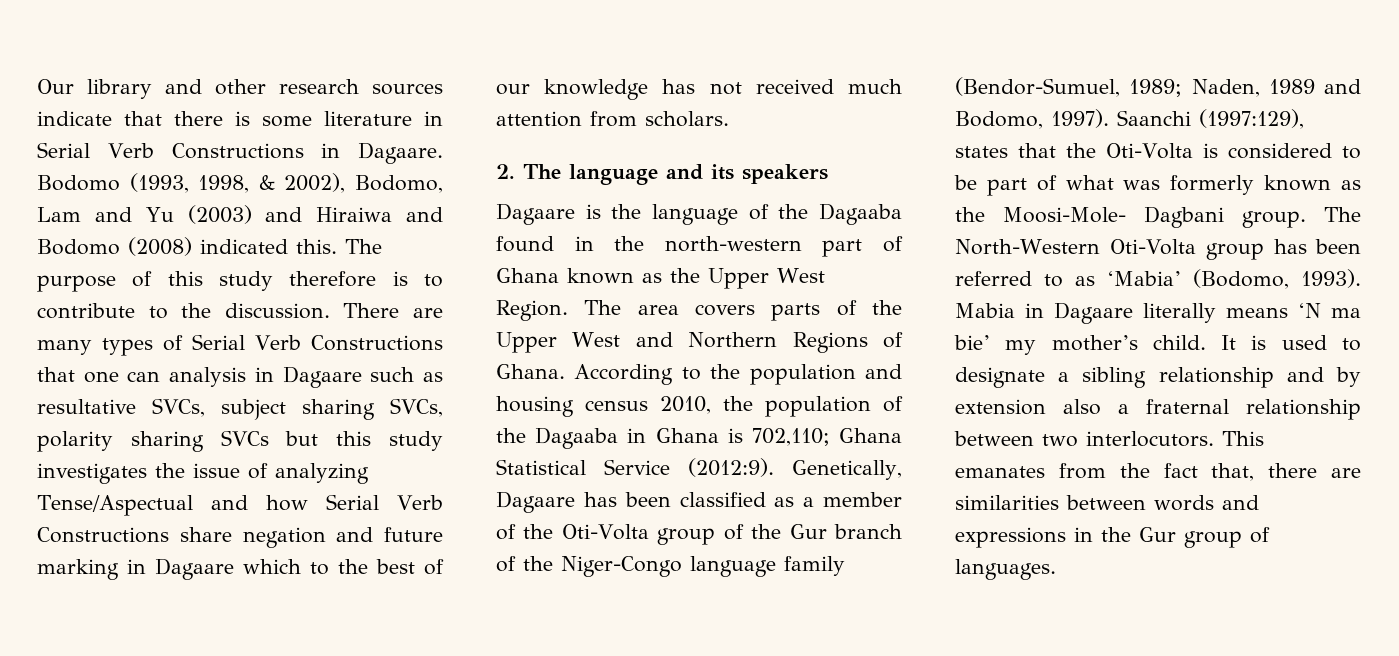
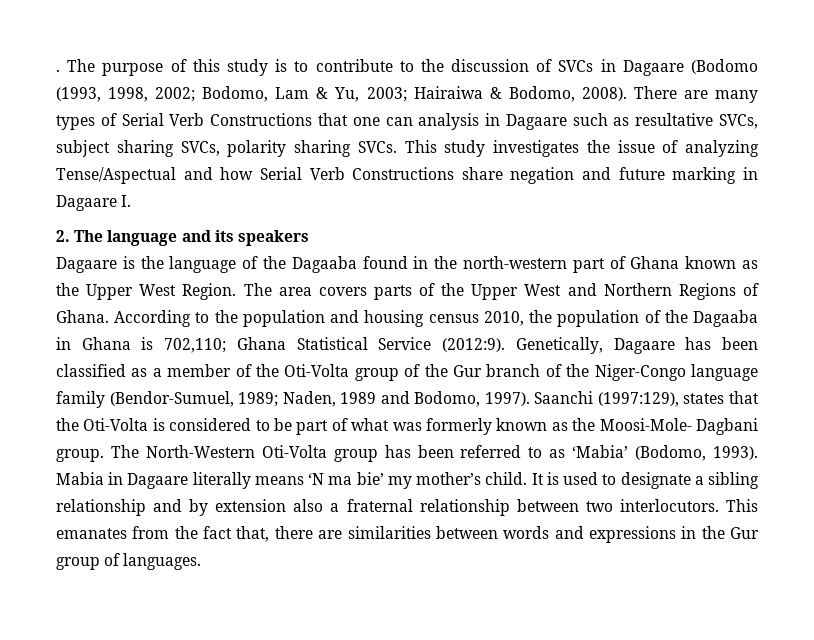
- Our library and other research sources indicate that there is some literature in Serial Verb Constructions in Dagaare. Bodomo (1993, 1998, & 2002), Bodomo, Lam and Yu (2003) and Hiraiwa and Bodomo (2008) indicated this.
+ .
- The purpose of this study therefore is to contribute to the discussion.
+ The purpose of this study is to contribute to the discussion of SVCs in Dagaare (Bodomo (1993, 1998, 2002; Bodomo, Lam & Yu, 2003; Hairaiwa & Bodomo, 2008).
- There are many types of Serial Verb Constructions that one can analysis in Dagaare such as resultative SVCs, subject sharing SVCs, polarity sharing SVCs but this study investigates the issue of analyzing Tense/Aspectual and how Serial Verb Constructions share negation and future marking in Dagaare which to the best of our knowledge has not received much attention from scholars.
+ There are many types of Serial Verb Constructions that one can analysis in Dagaare such as resultative SVCs, subject sharing SVCs, polarity sharing SVCs. This study investigates the issue of analyzing Tense/Aspectual and how Serial Verb Constructions share negation and future marking in Dagaare I.

